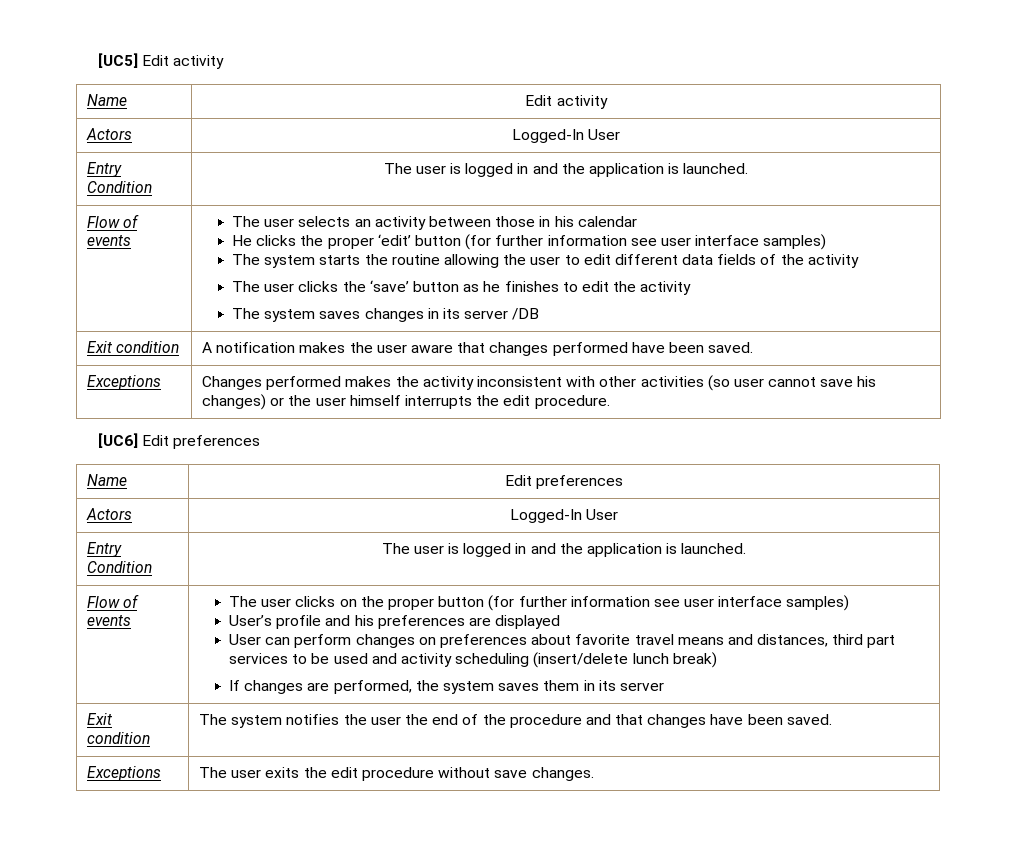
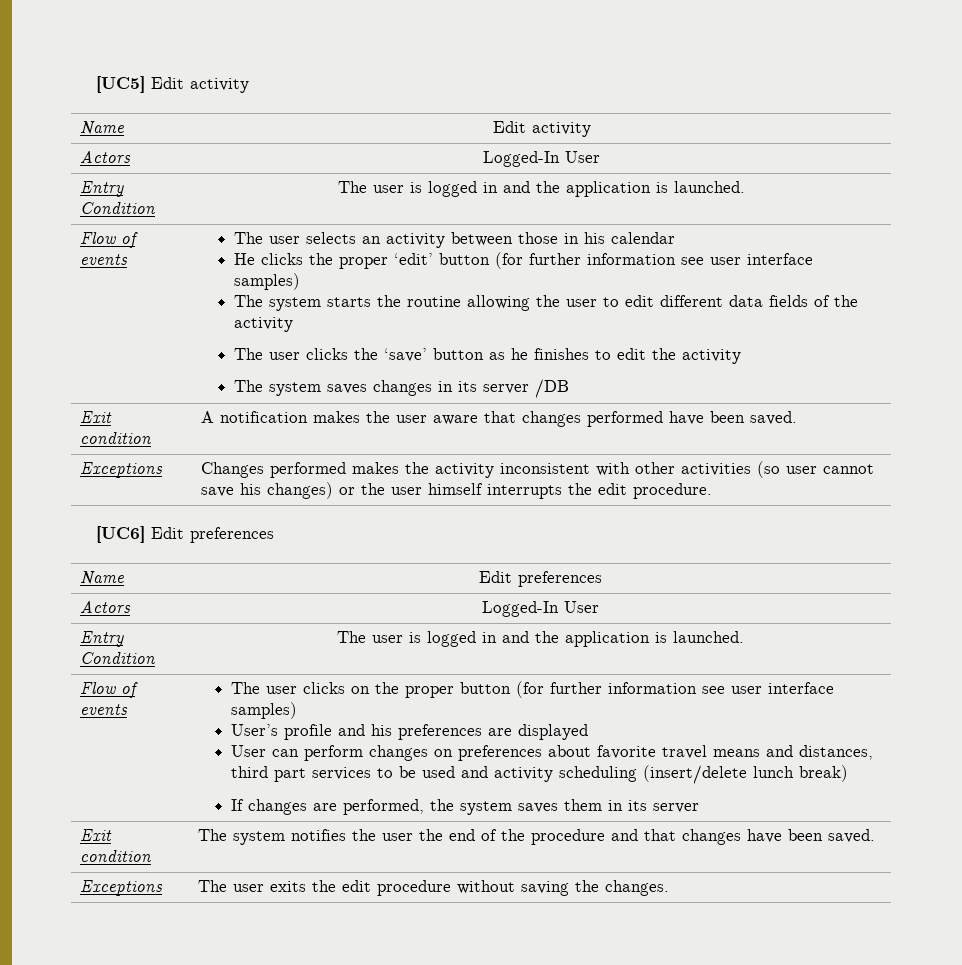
- Exceptions | The user exits the edit procedure without save changes.
+ Exceptions | The user exits the edit procedure without saving the changes.

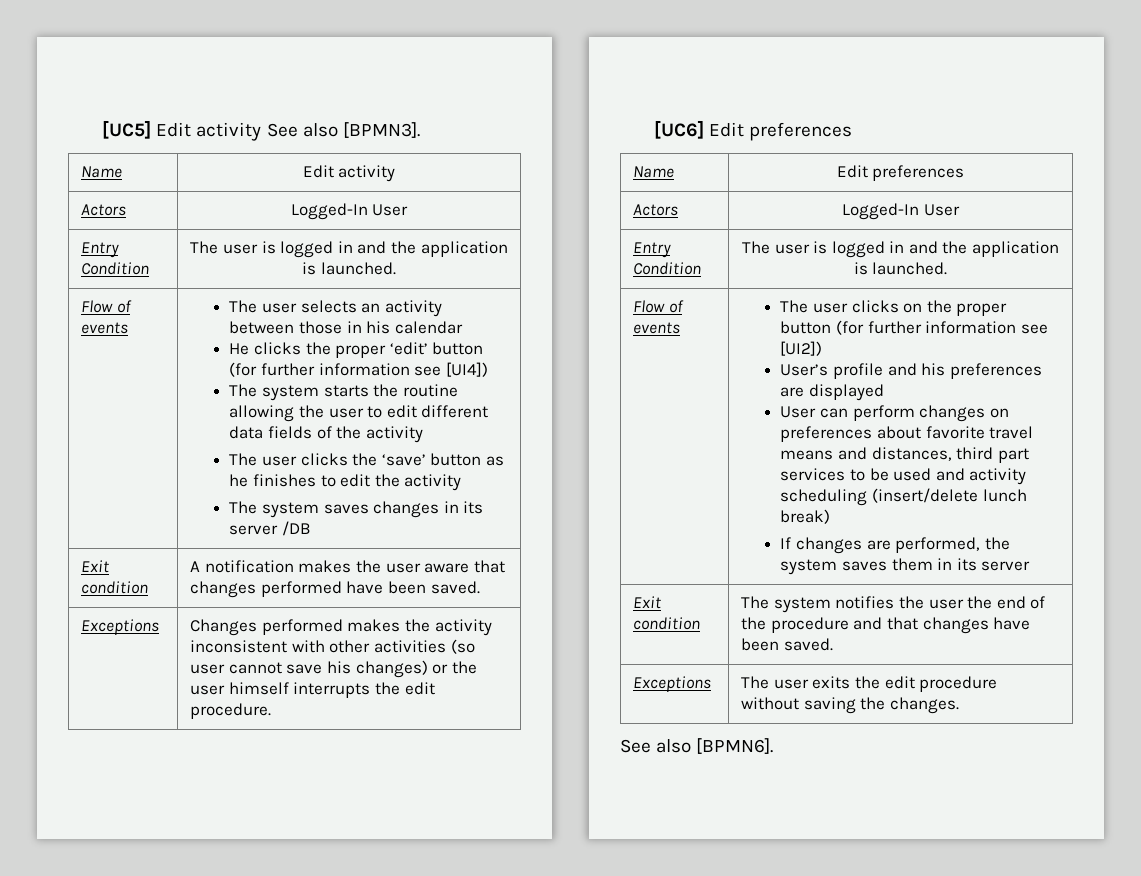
- [UC5] Edit activity
+ [UC5] Edit activity See also [BPMN3].
- He clicks the proper ‘edit’ button (for further information see user interface samples)
+ He clicks the proper ‘edit’ button (for further information see [UI4])
- The user clicks on the proper button (for further information see user interface samples)
+ The user clicks on the proper button (for further information see [UI2])
+ See also [BPMN6].

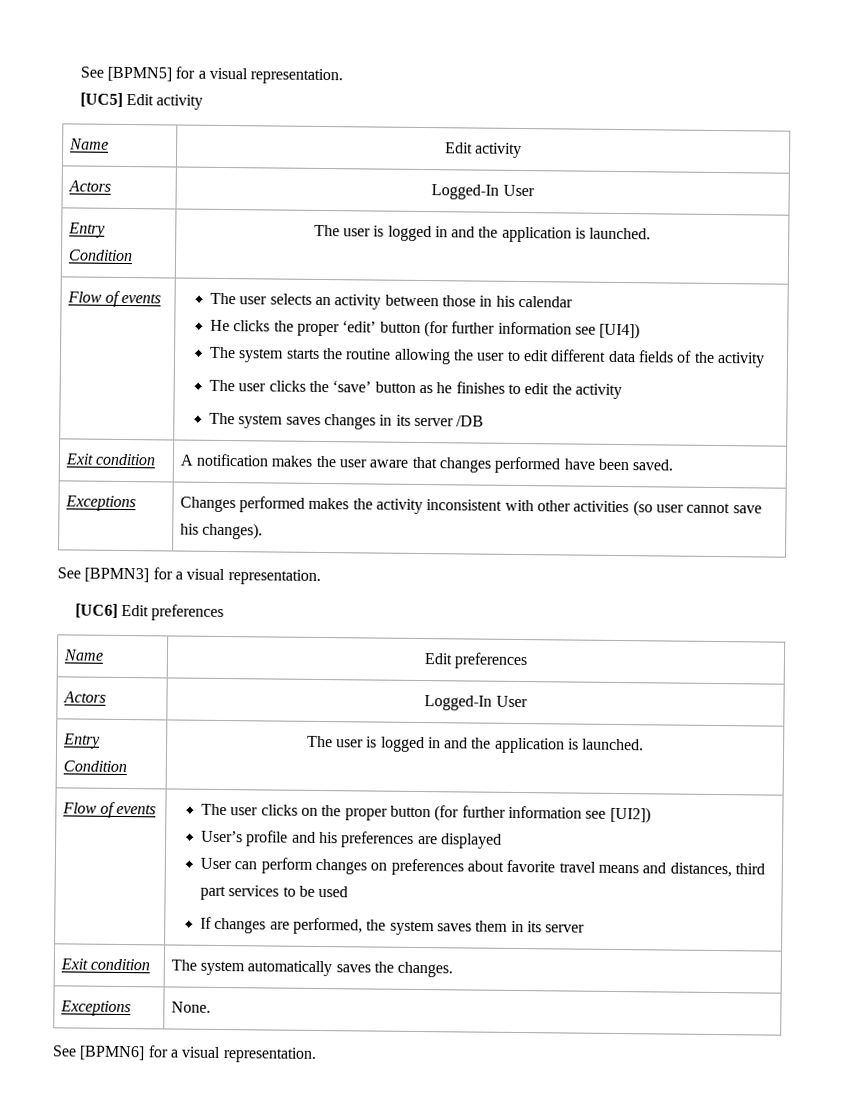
+ See [BPMN5] for a visual representation.
- [UC5] Edit activity See also [BPMN3].
+ [UC5] Edit activity
- Exceptions | Changes performed makes the activity inconsistent with other activities (so user cannot save his changes) or the user himself interrupts the edit procedure.
+ Exceptions | Changes performed makes the activity inconsistent with other activities (so user cannot save his changes).
+ See [BPMN3] for a visual representation.
- User can perform changes on preferences about favorite travel means and distances, third part services to be used and activity scheduling (insert/delete lunch break)
+ User can perform changes on preferences about favorite travel means and distances, third part services to be used
- Exit condition | The system notifies the user the end of the procedure and that changes have been saved.
- Exceptions | The user exits the edit procedure without saving the changes.
- See also [BPMN6].
+ Exit condition | The system automatically saves the changes.
+ Exceptions | None.
+ See [BPMN6] for a visual representation.

